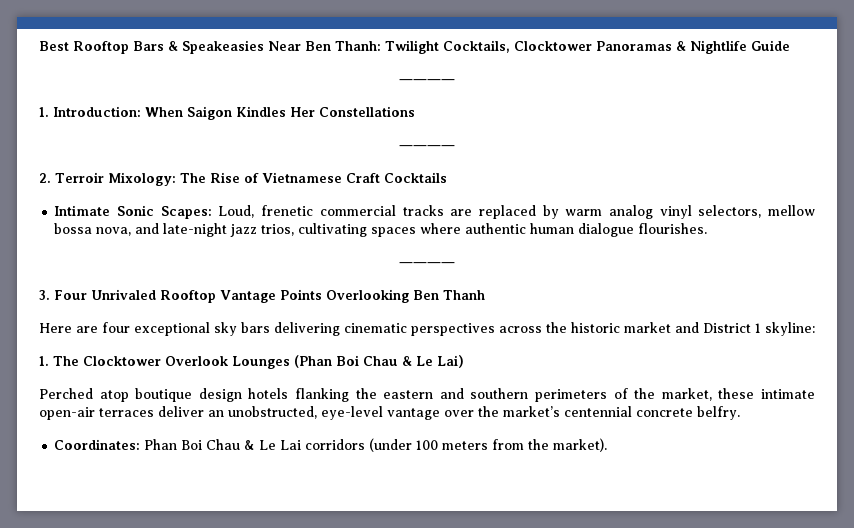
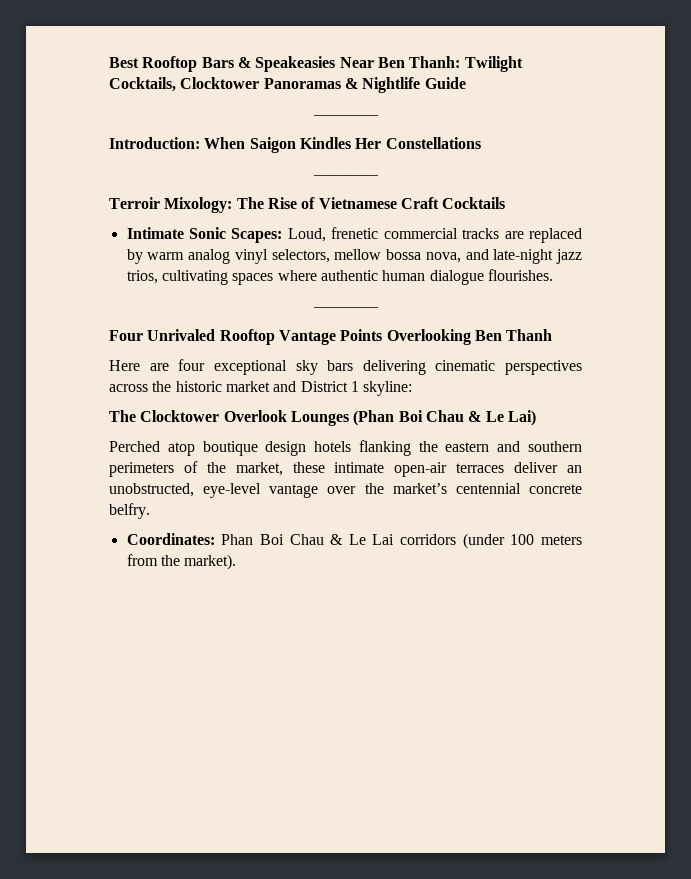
- 1. Introduction: When Saigon Kindles Her Constellations
+ Introduction: When Saigon Kindles Her Constellations
- 2. Terroir Mixology: The Rise of Vietnamese Craft Cocktails
+ Terroir Mixology: The Rise of Vietnamese Craft Cocktails
- 3. Four Unrivaled Rooftop Vantage Points Overlooking Ben Thanh
+ Four Unrivaled Rooftop Vantage Points Overlooking Ben Thanh
- 1. The Clocktower Overlook Lounges (Phan Boi Chau & Le Lai)
+ The Clocktower Overlook Lounges (Phan Boi Chau & Le Lai)

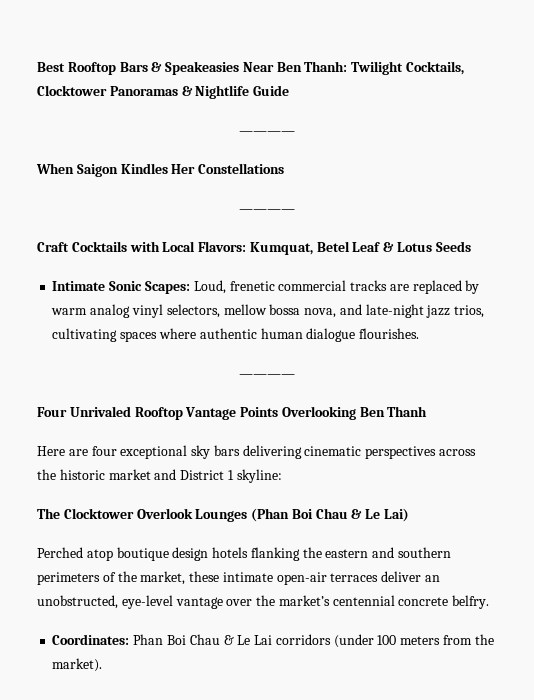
- Introduction: When Saigon Kindles Her Constellations
+ When Saigon Kindles Her Constellations
- Terroir Mixology: The Rise of Vietnamese Craft Cocktails
+ Craft Cocktails with Local Flavors: Kumquat, Betel Leaf & Lotus Seeds

